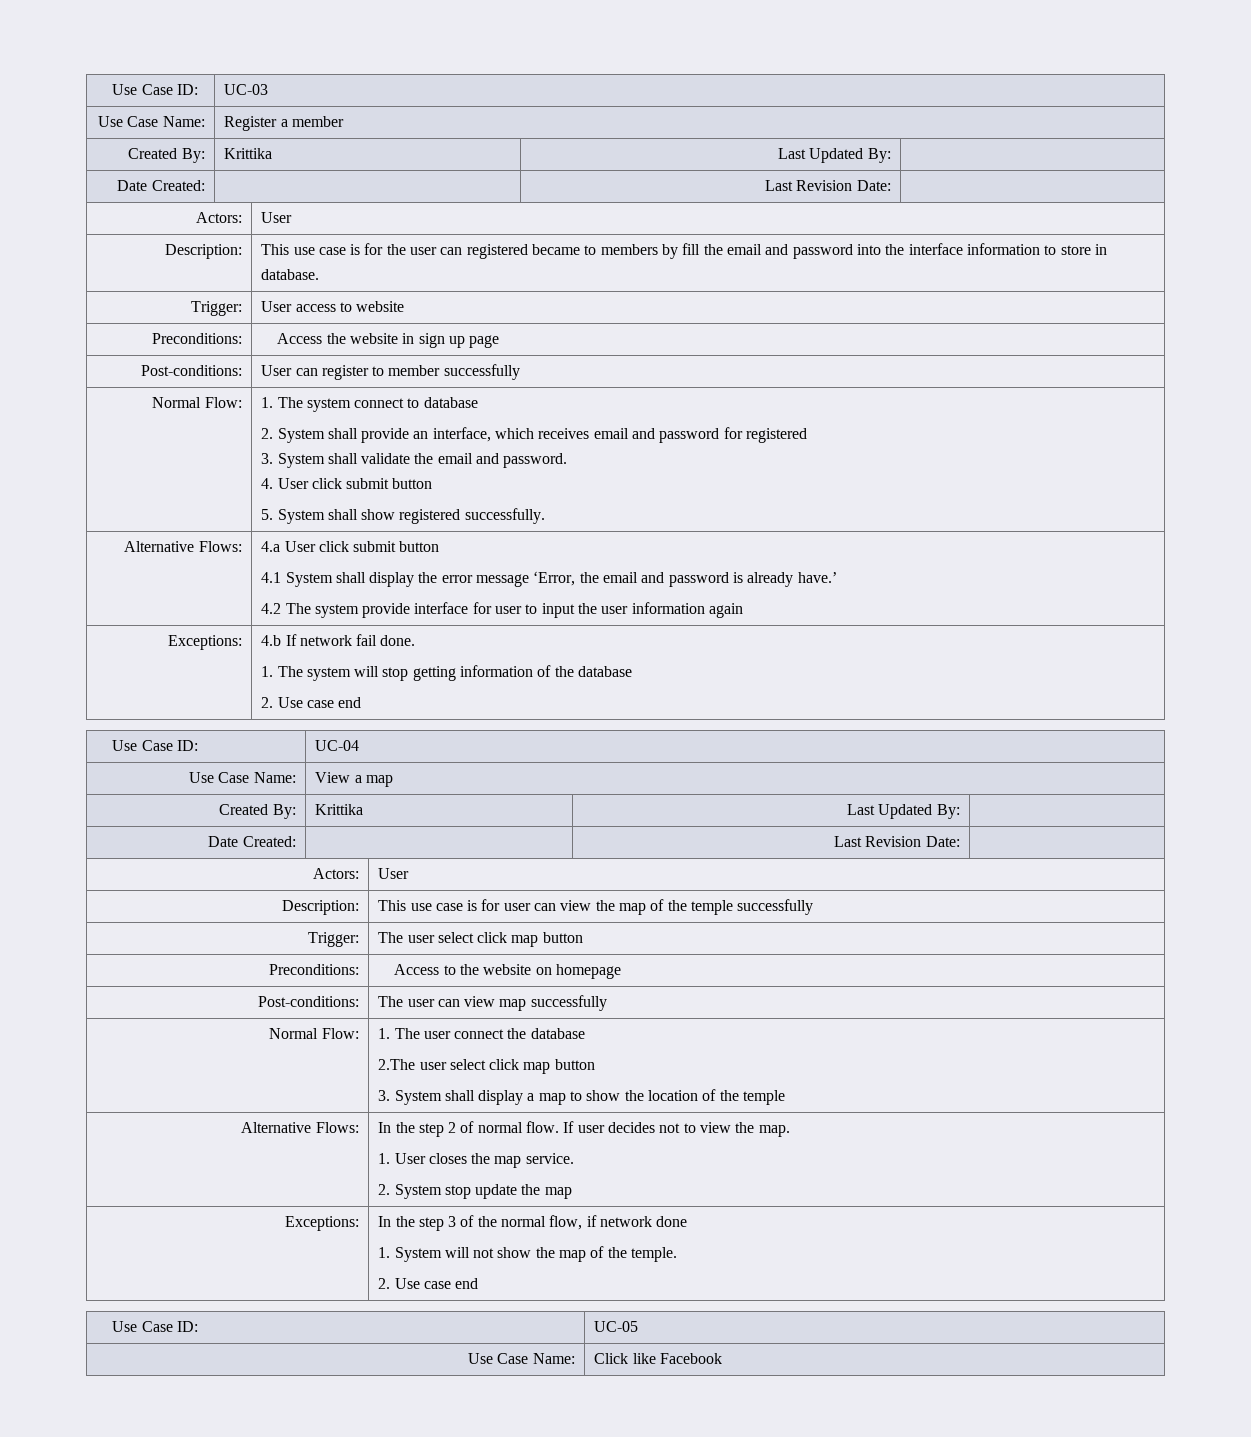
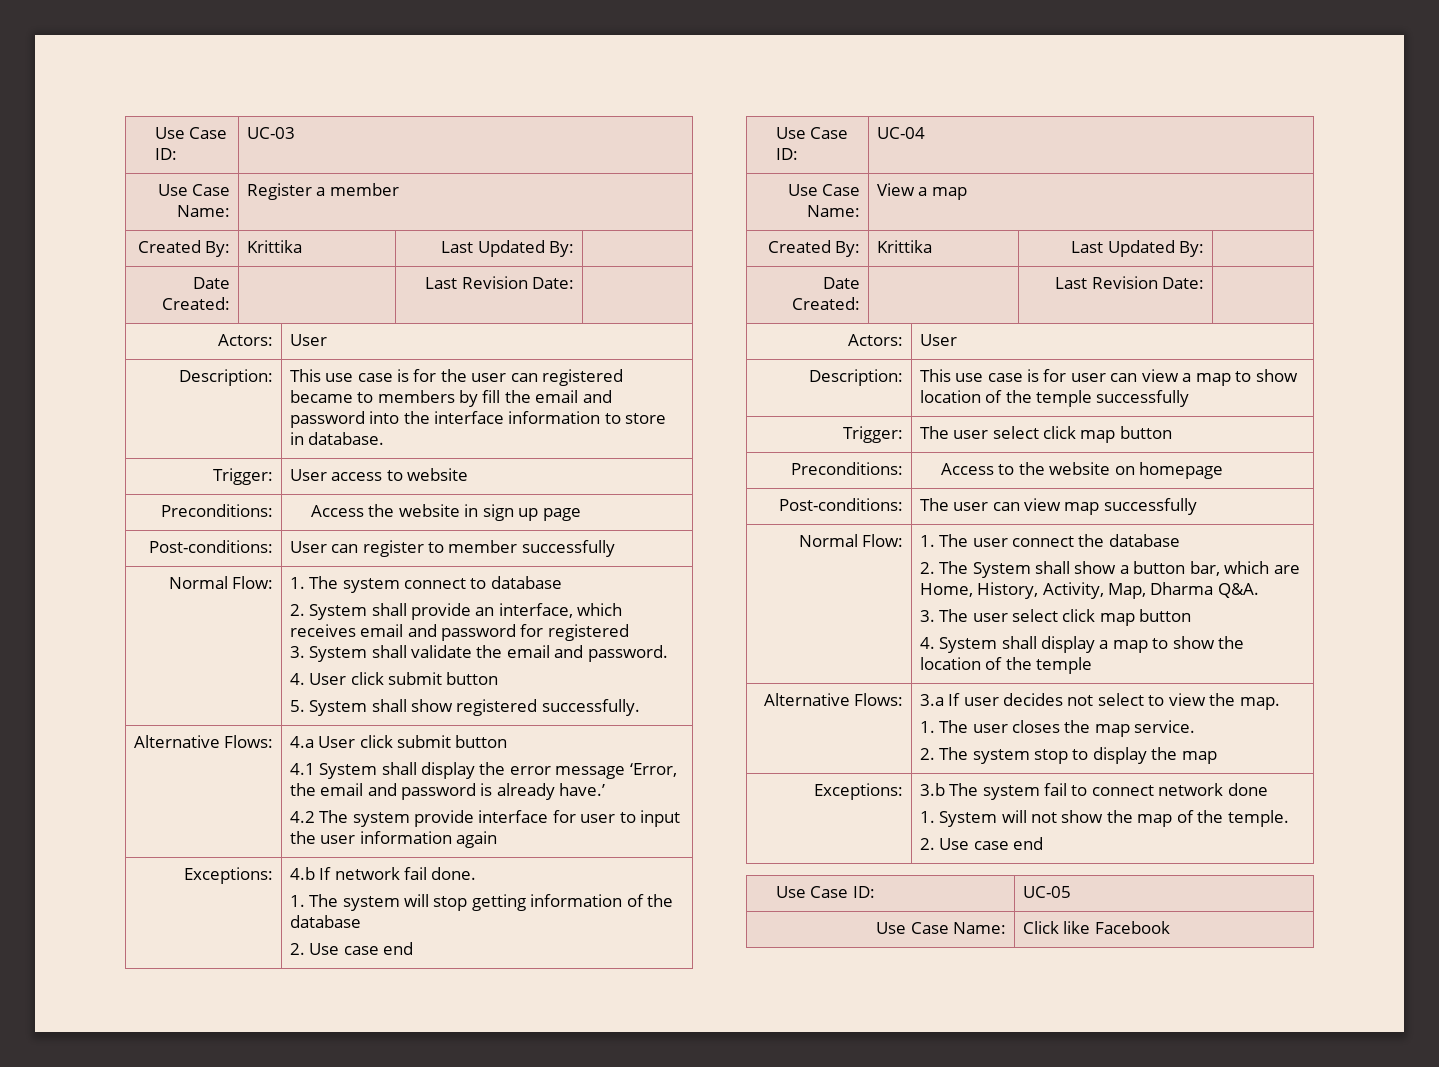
- Description: | This use case is for user can view the map of the temple successfully
+ Description: | This use case is for user can view a map to show location of the temple successfully
- 2.The user select click map button
- 3. System shall display a map to show the location of the temple
+ 2. The System shall show a button bar, which are Home, History, Activity, Map, Dharma Q&A.
+ 3. The user select click map button
+ 4. System shall display a map to show the location of the temple
- Alternative Flows: | In the step 2 of normal flow. If user decides not to view the map.
- 1. User closes the map service.
- 2. System stop update the map
- Exceptions: | In the step 3 of the normal flow, if network done
+ Alternative Flows: | 3.a If user decides not select to view the map.
+ 1. The user closes the map service.
+ 2. The system stop to display the map
+ Exceptions: | 3.b The system fail to connect network done

